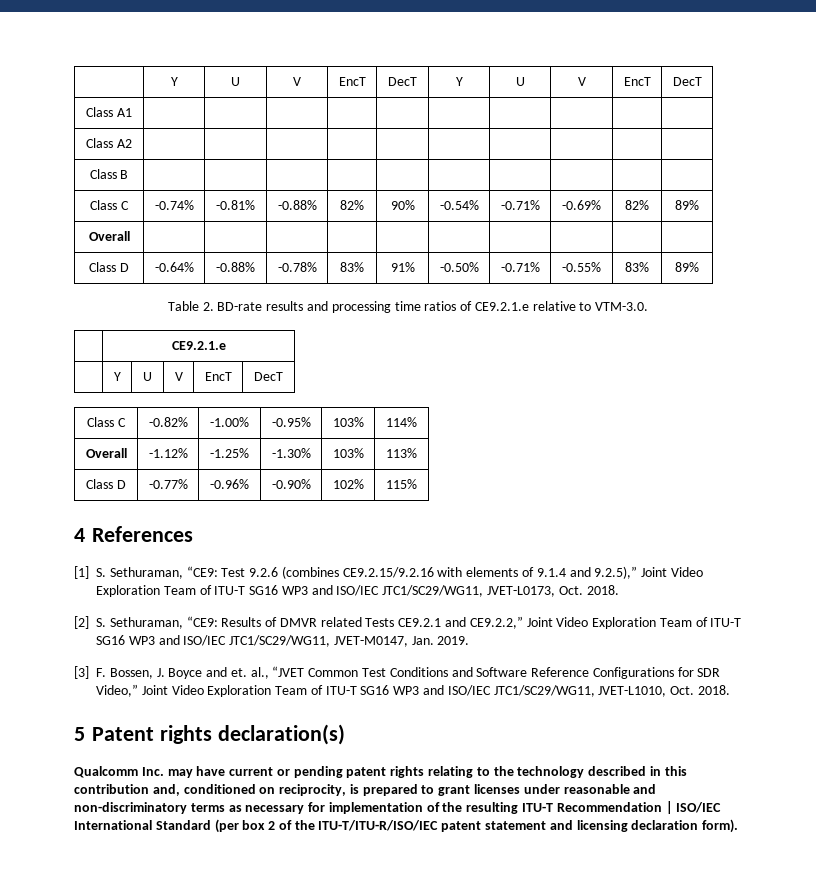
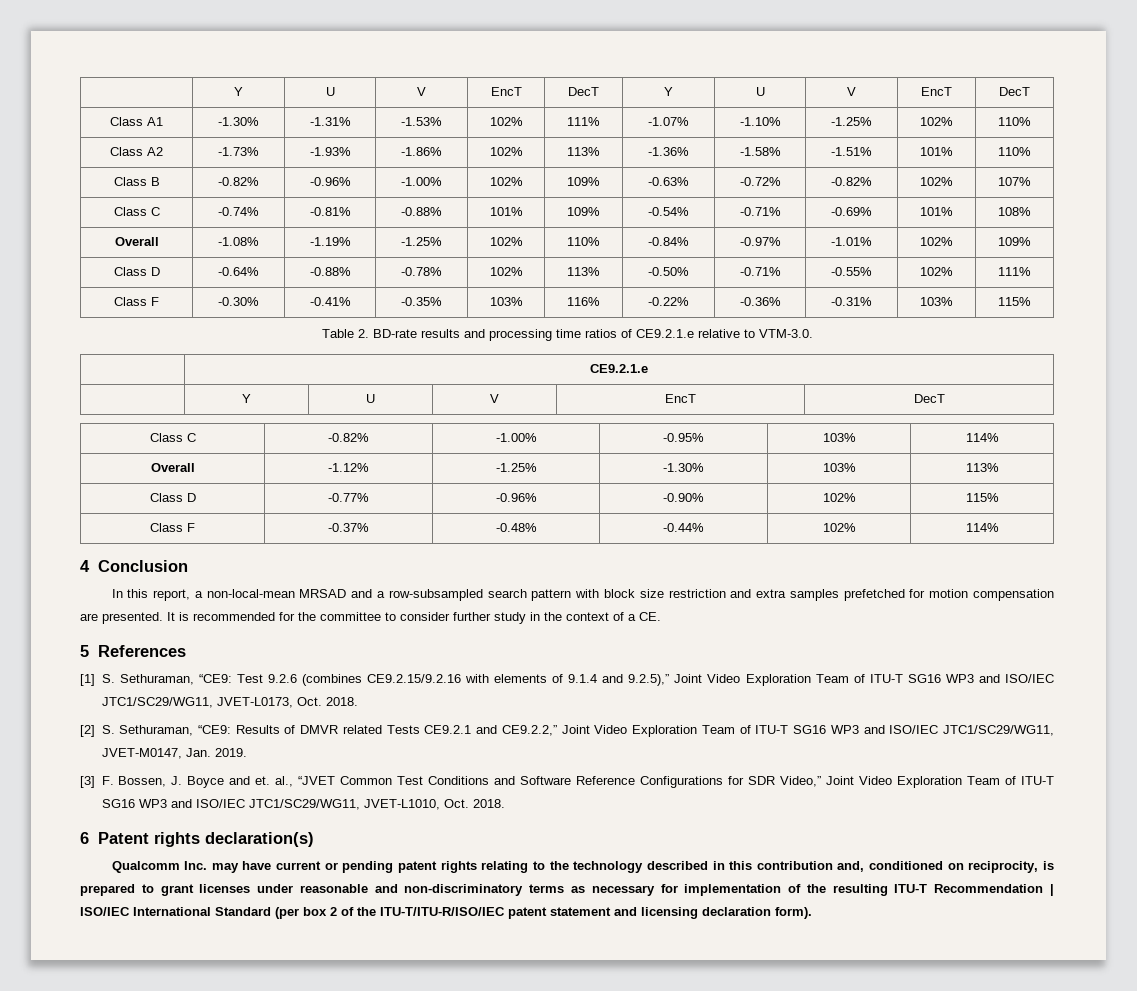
- Class A1 | | | | | | | | | |
- Class A2 | | | | | | | | | |
- Class B | | | | | | | | | |
+ Class A1 | -1.30% | -1.31% | -1.53% | 102% | 111% | -1.07% | -1.10% | -1.25% | 102% | 110%
+ Class A2 | -1.73% | -1.93% | -1.86% | 102% | 113% | -1.36% | -1.58% | -1.51% | 101% | 110%
+ Class B | -0.82% | -0.96% | -1.00% | 102% | 109% | -0.63% | -0.72% | -0.82% | 102% | 107%
- Class C | -0.74% | -0.81% | -0.88% | 82% | 90% | -0.54% | -0.71% | -0.69% | 82% | 89%
- Overall | | | | | | | | | |
+ Class C | -0.74% | -0.81% | -0.88% | 101% | 109% | -0.54% | -0.71% | -0.69% | 101% | 108%
+ Overall | -1.08% | -1.19% | -1.25% | 102% | 110% | -0.84% | -0.97% | -1.01% | 102% | 109%
- Class D | -0.64% | -0.88% | -0.78% | 83% | 91% | -0.50% | -0.71% | -0.55% | 83% | 89%
+ Class D | -0.64% | -0.88% | -0.78% | 102% | 113% | -0.50% | -0.71% | -0.55% | 102% | 111%
+ Class F | -0.30% | -0.41% | -0.35% | 103% | 116% | -0.22% | -0.36% | -0.31% | 103% | 115%
- 4 References
+ Class F | -0.37% | -0.48% | -0.44% | 102% | 114%
+ 4 Conclusion
+ In this report, a non-local-mean MRSAD and a row-subsampled search pattern with block size restriction and extra samples prefetched for motion compensation are presented. It is recommended for the committee to consider further study in the context of a CE.
+ 5 References
- 5 Patent rights declaration(s)
+ 6 Patent rights declaration(s)

